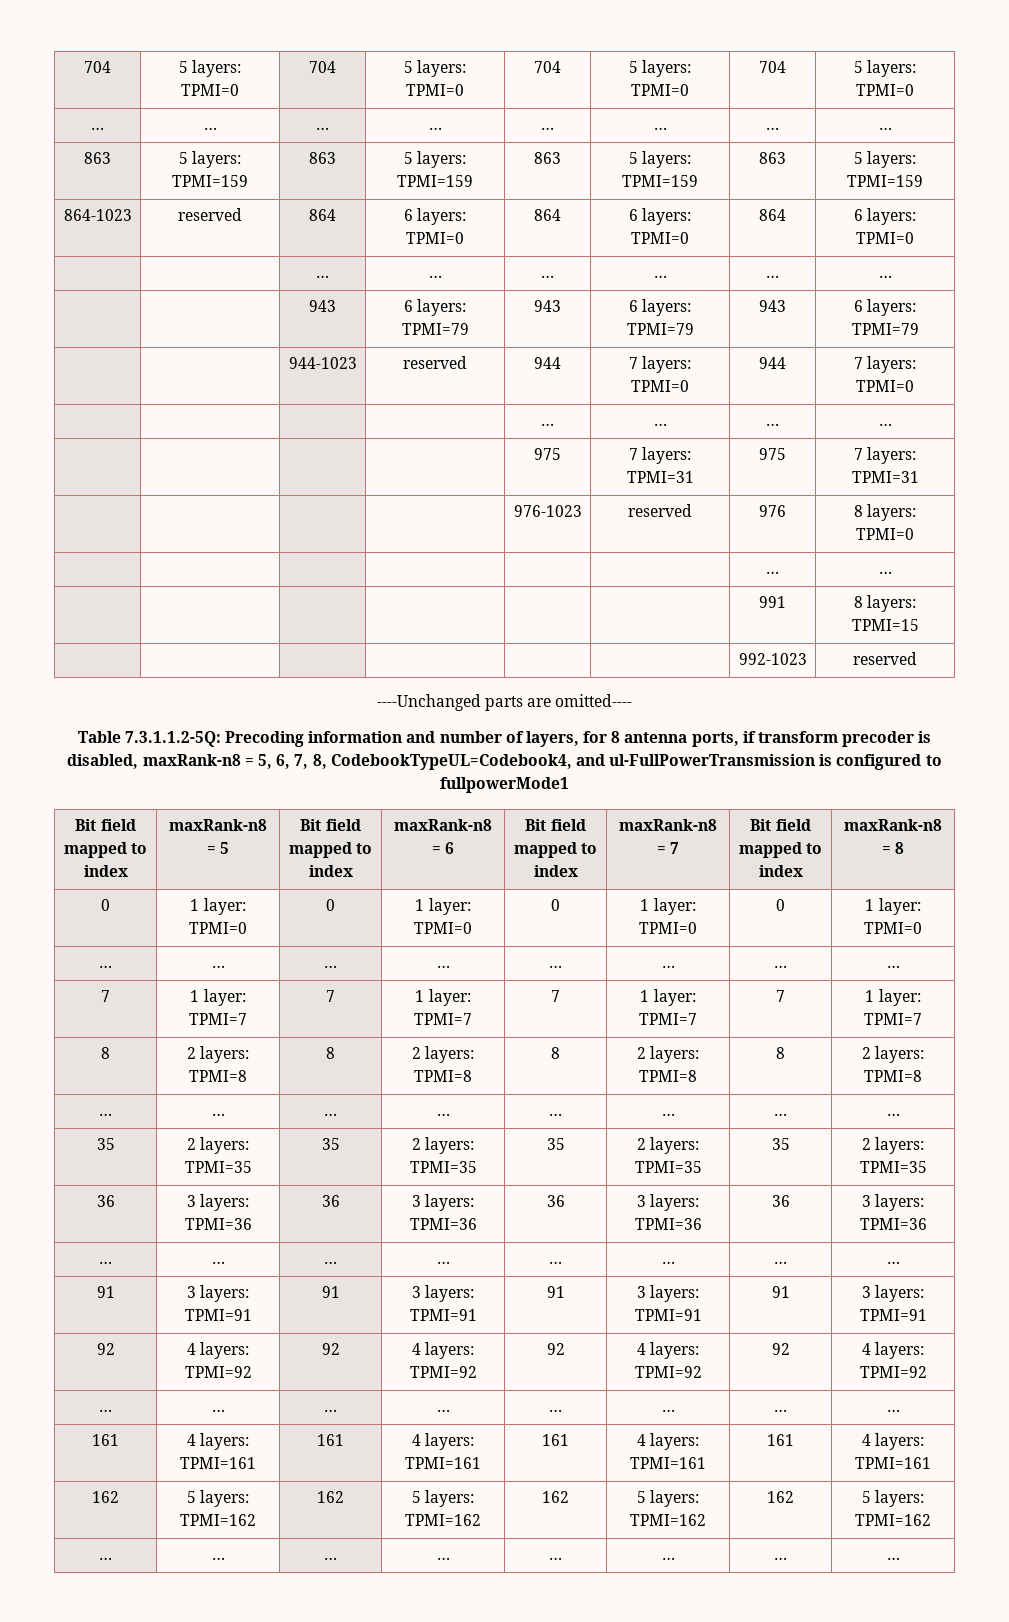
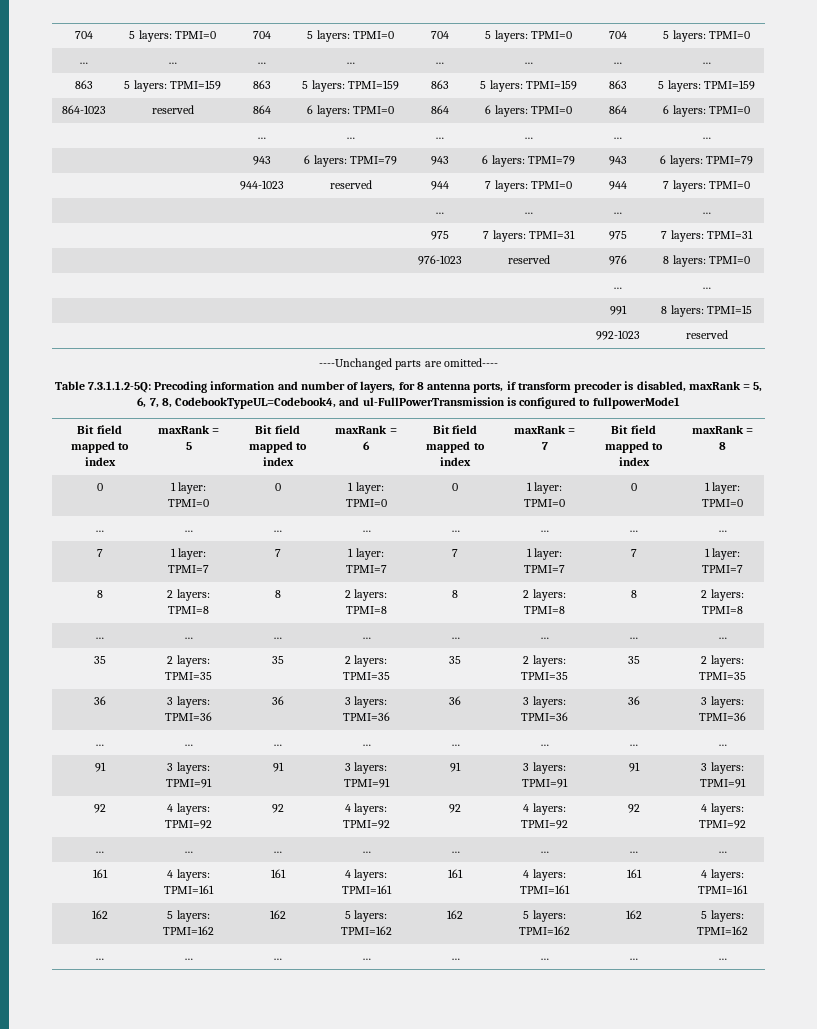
- Table 7.3.1.1.2-5Q: Precoding information and number of layers, for 8 antenna ports, if transform precoder is disabled, maxRank-n8 = 5, 6, 7, 8, CodebookTypeUL=Codebook4, and ul-FullPowerTransmission is configured to fullpowerMode1
+ Table 7.3.1.1.2-5Q: Precoding information and number of layers, for 8 antenna ports, if transform precoder is disabled, maxRank = 5, 6, 7, 8, CodebookTypeUL=Codebook4, and ul-FullPowerTransmission is configured to fullpowerMode1
- Bit field mapped to index | maxRank-n8 = 5 | Bit field mapped to index | maxRank-n8 = 6 | Bit field mapped to index | maxRank-n8 = 7 | Bit field mapped to index | maxRank-n8 = 8
+ Bit field mapped to index | maxRank = 5 | Bit field mapped to index | maxRank = 6 | Bit field mapped to index | maxRank = 7 | Bit field mapped to index | maxRank = 8

